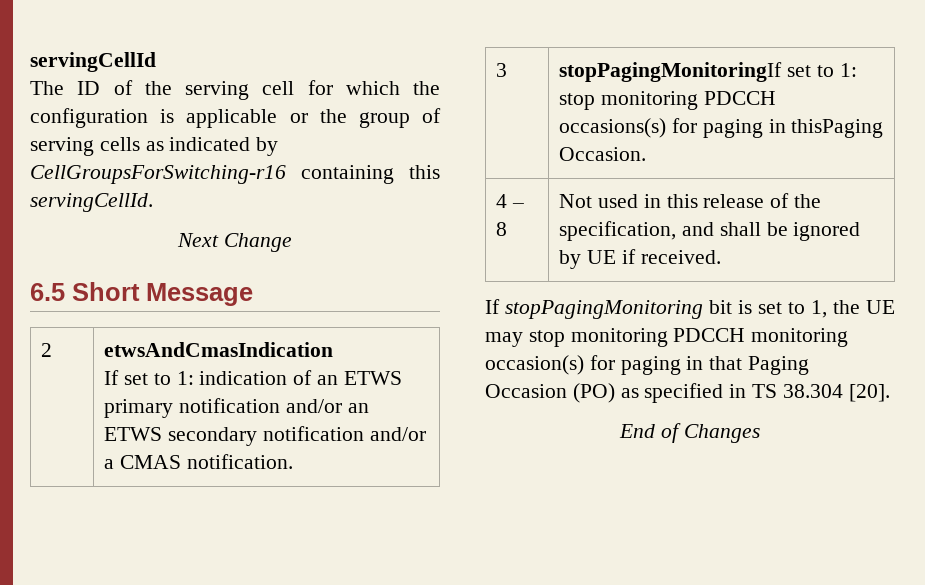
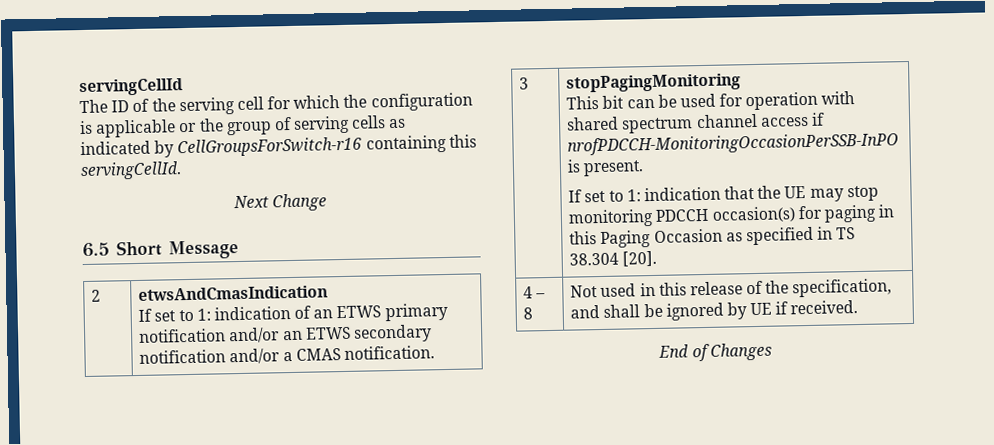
- The ID of the serving cell for which the configuration is applicable or the group of serving cells as indicated by CellGroupsForSwitching-r16 containing this servingCellId.
+ The ID of the serving cell for which the configuration is applicable or the group of serving cells as indicated by CellGroupsForSwitch-r16 containing this servingCellId.
- stopPagingMonitoringIf set to 1: stop monitoring PDCCH occasions(s) for paging in thisPaging Occasion.
+ stopPagingMonitoring
+ This bit can be used for operation with shared spectrum channel access if nrofPDCCH-MonitoringOccasionPerSSB-InPO is present.
+ If set to 1: indication that the UE may stop monitoring PDCCH occasion(s) for paging in this Paging Occasion as specified in TS 38.304 [20].
- If stopPagingMonitoring bit is set to 1, the UE may stop monitoring PDCCH monitoring occasion(s) for paging in that Paging Occasion (PO) as specified in TS 38.304 [20].

